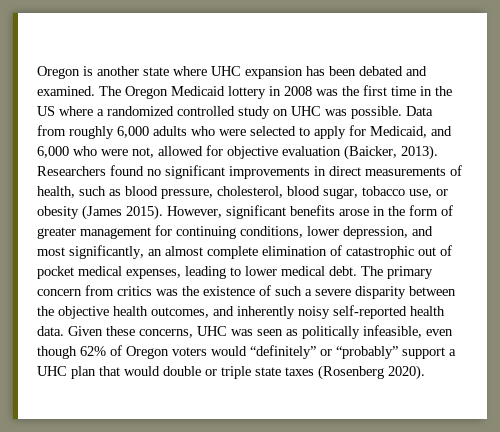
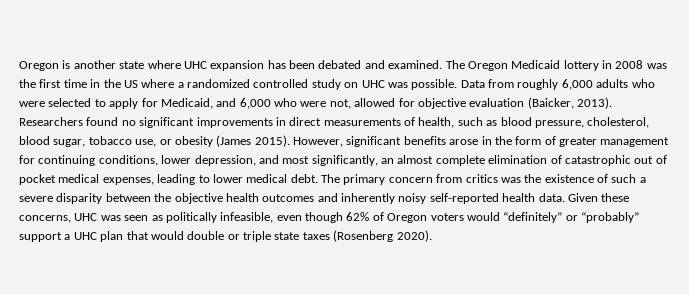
- The primary concern from critics was the existence of such a severe disparity between the objective health outcomes, and inherently noisy self-reported health data.
+ The primary concern from critics was the existence of such a severe disparity between the objective health outcomes and inherently noisy self-reported health data.

